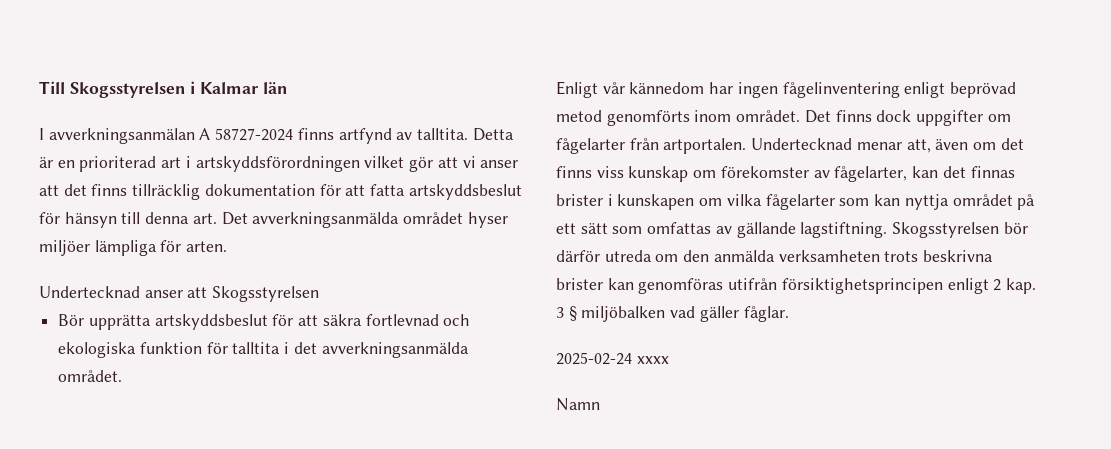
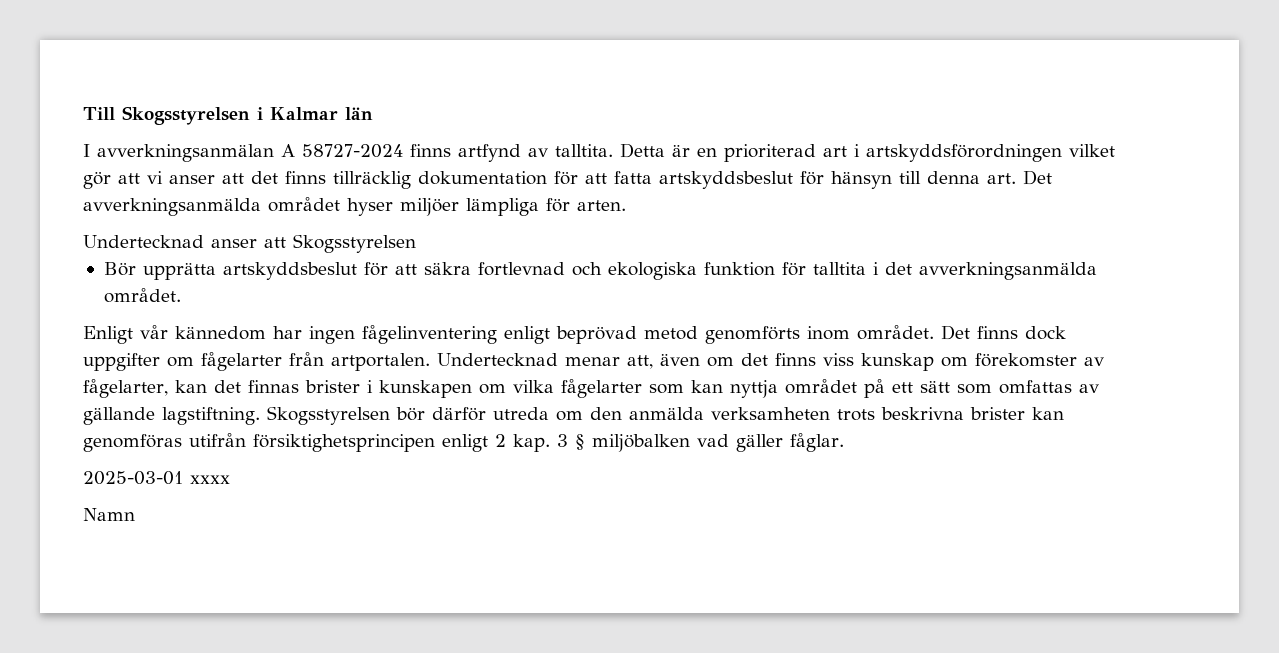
- 2025-02-24 xxxx
+ 2025-03-01 xxxx

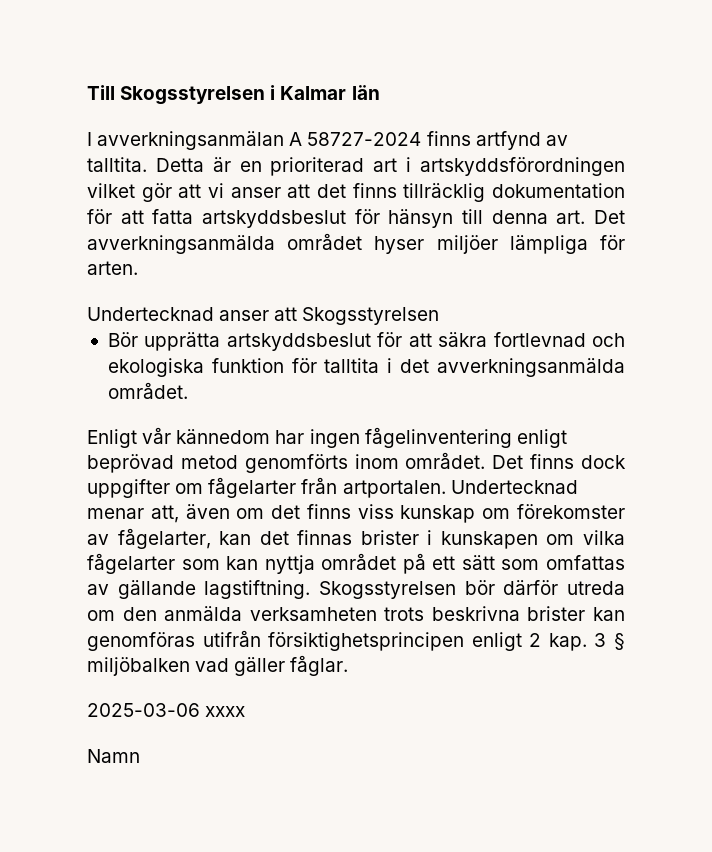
- 2025-03-01 xxxx
+ 2025-03-06 xxxx

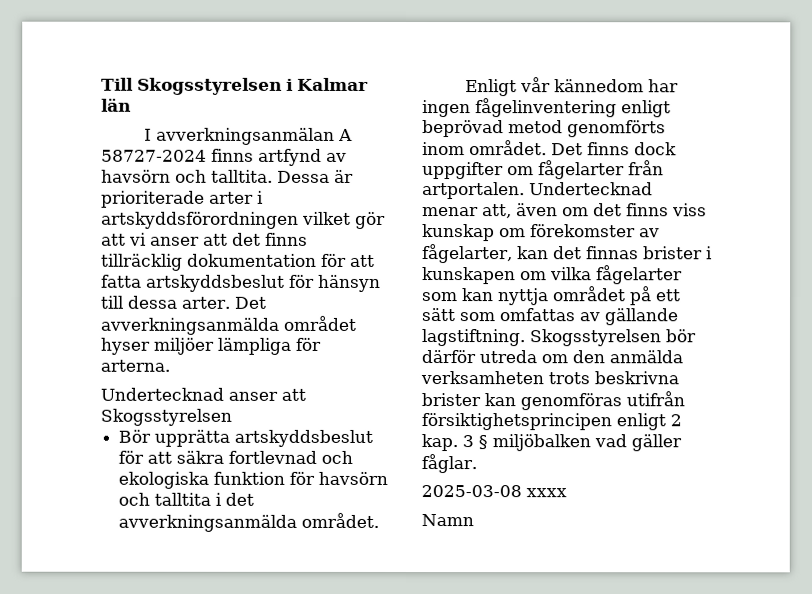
- I avverkningsanmälan A 58727-2024 finns artfynd av talltita. Detta är en prioriterad art i artskyddsförordningen vilket gör att vi anser att det finns tillräcklig dokumentation för att fatta artskyddsbeslut för hänsyn till denna art. Det avverkningsanmälda området hyser miljöer lämpliga för arten.
+ I avverkningsanmälan A 58727-2024 finns artfynd av havsörn och talltita. Dessa är prioriterade arter i artskyddsförordningen vilket gör att vi anser att det finns tillräcklig dokumentation för att fatta artskyddsbeslut för hänsyn till dessa arter. Det avverkningsanmälda området hyser miljöer lämpliga för arterna.
- Bör upprätta artskyddsbeslut för att säkra fortlevnad och ekologiska funktion för talltita i det avverkningsanmälda området.
+ Bör upprätta artskyddsbeslut för att säkra fortlevnad och ekologiska funktion för havsörn och talltita i det avverkningsanmälda området.
- 2025-03-06 xxxx
+ 2025-03-08 xxxx

